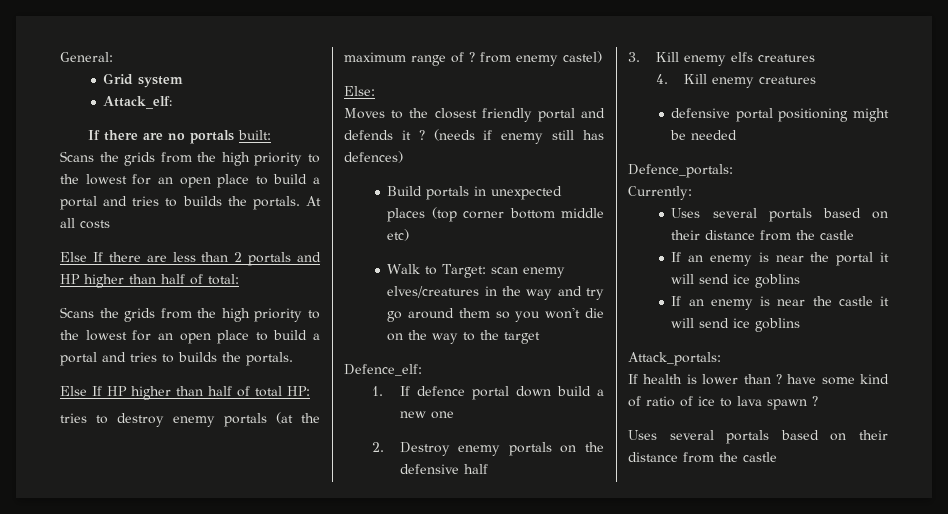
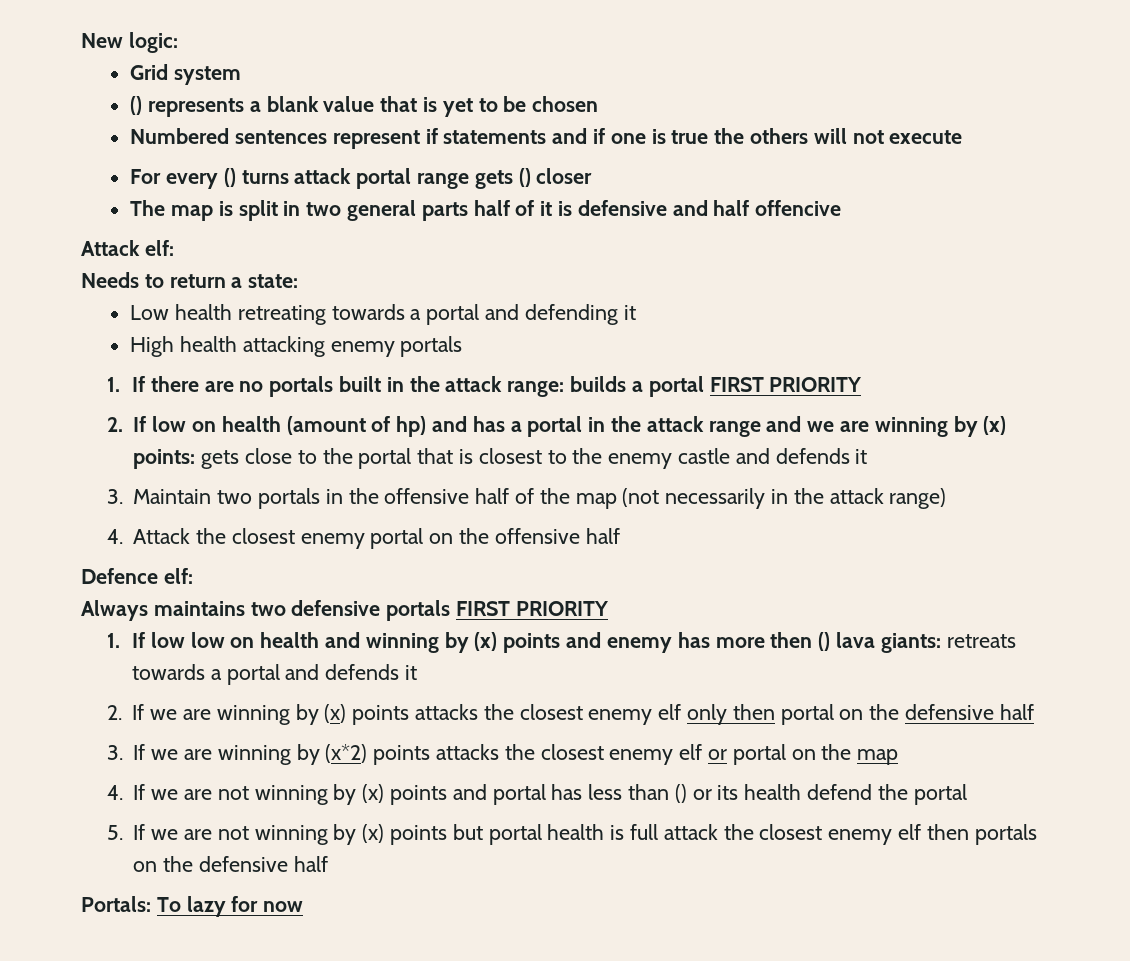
- General:
+ New logic:
- Attack_elf:
- If there are no portals built:
- Scans the grids from the high priority to the lowest for an open place to build a portal and tries to builds the portals. At all costs
- Else If there are less than 2 portals and HP higher than half of total:
- Scans the grids from the high priority to the lowest for an open place to build a portal and tries to builds the portals.
- Else If HP higher than half of total HP:
- tries to destroy enemy portals (at the maximum range of ? from enemy castel)
- Else:
- Moves to the closest friendly portal and defends it ? (needs if enemy still has defences)
- Build portals in unexpected places (top corner bottom middle etc)
- Walk to Target: scan enemy elves/creatures in the way and try go around them so you won't die on the way to the target
- Defence_elf:
- 1. If defence portal down build a new one
- 2. Destroy enemy portals on the defensive half
+ () represents a blank value that is yet to be chosen
+ Numbered sentences represent if statements and if one is true the others will not execute
+ For every () turns attack portal range gets () closer
+ The map is split in two general parts half of it is defensive and half offencive
+ Attack elf:
+ Needs to return a state:
+ Low health retreating towards a portal and defending it
+ High health attacking enemy portals
+ 1. If there are no portals built in the attack range: builds a portal FIRST PRIORITY
+ 2. If low on health (amount of hp) and has a portal in the attack range and we are winning by (x) points: gets close to the portal that is closest to the enemy castle and defends it
+ 3. Maintain two portals in the offensive half of the map (not necessarily in the attack range)
+ 4. Attack the closest enemy portal on the offensive half
+ Defence elf:
+ Always maintains two defensive portals FIRST PRIORITY
+ 1. If low low on health and winning by (x) points and enemy has more then () lava giants: retreats towards a portal and defends it
+ 2. If we are winning by (x) points attacks the closest enemy elf only then portal on the defensive half
+ 3. If we are winning by (x*2) points attacks the closest enemy elf or portal on the map
+ 4. If we are not winning by (x) points and portal has less than () or its health defend the portal
+ 5. If we are not winning by (x) points but portal health is full attack the closest enemy elf then portals on the defensive half
- 3. Kill enemy elfs creatures
- 4. Kill enemy creatures
- defensive portal positioning might be needed
- Defence_portals:
- Currently:
- Uses several portals based on their distance from the castle
- If an enemy is near the portal it will send ice goblins
- If an enemy is near the castle it will send ice goblins
- Attack_portals:
- If health is lower than ? have some kind of ratio of ice to lava spawn ?
- Uses several portals based on their distance from the castle
+ Portals: To lazy for now

